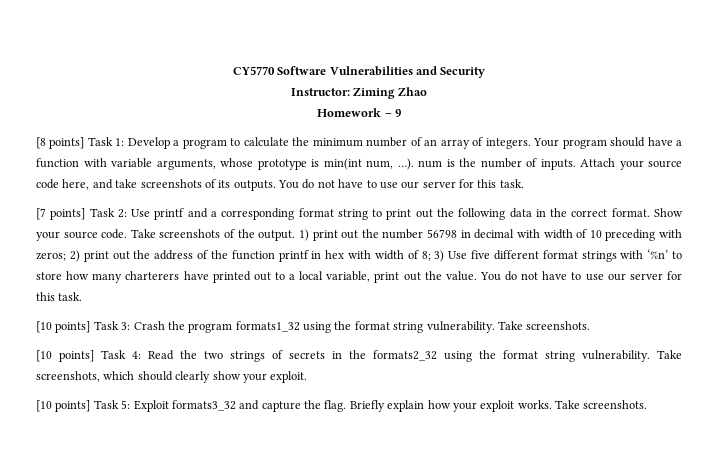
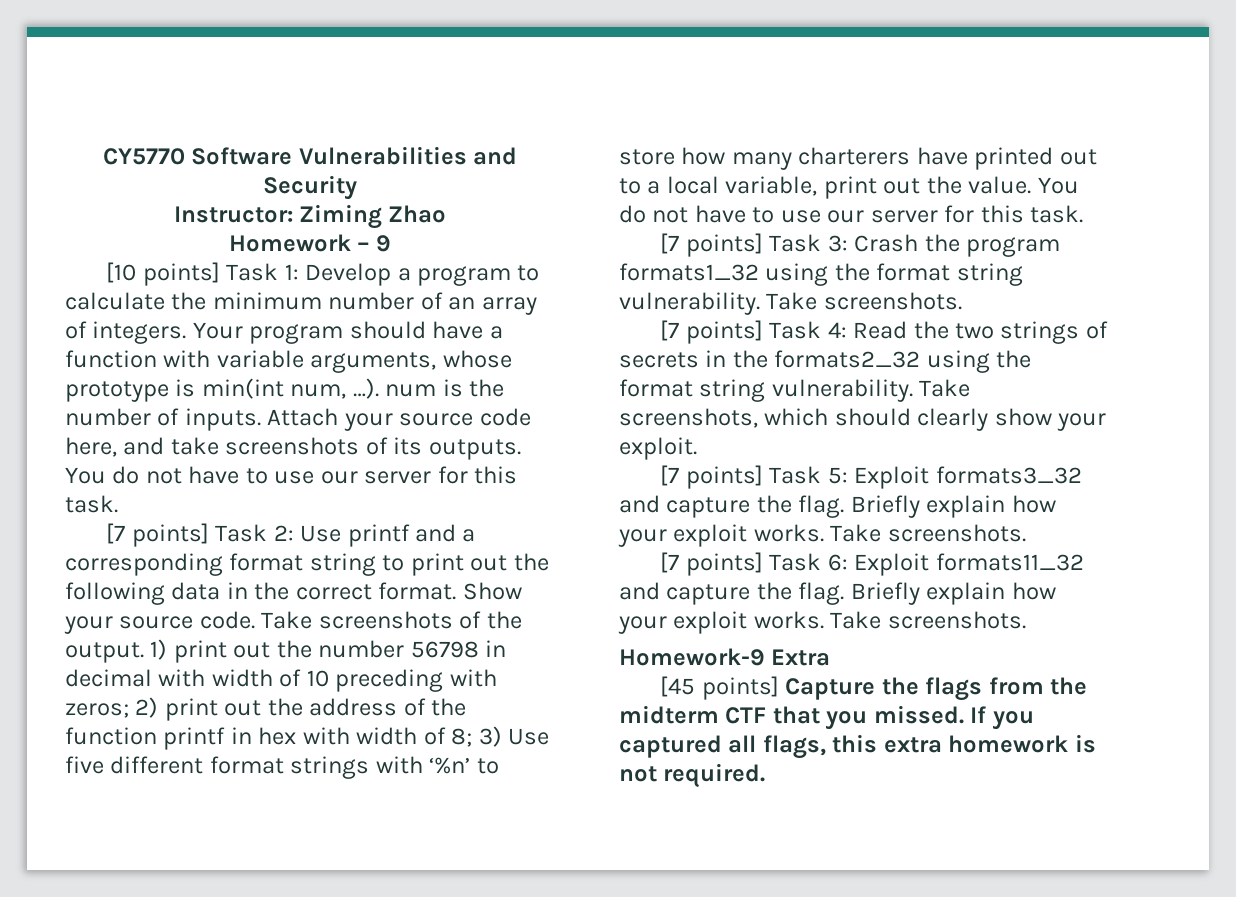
- [8 points] Task 1: Develop a program to calculate the minimum number of an array of integers.
+ [10 points] Task 1: Develop a program to calculate the minimum number of an array of integers.
- [10 points] Task 3: Crash the program formats1_32 using the format string vulnerability.
+ [7 points] Task 3: Crash the program formats1_32 using the format string vulnerability.
- [10 points] Task 4: Read the two strings of secrets in the formats2_32 using the format string vulnerability.
+ [7 points] Task 4: Read the two strings of secrets in the formats2_32 using the format string vulnerability.
- [10 points] Task 5: Exploit formats3_32 and capture the flag.
+ [7 points] Task 5: Exploit formats3_32 and capture the flag.
+ [7 points] Task 6: Exploit formats11_32 and capture the flag. Briefly explain how your exploit works. Take screenshots.
+ Homework-9 Extra
+ [45 points] Capture the flags from the midterm CTF that you missed. If you captured all flags, this extra homework is not required.

